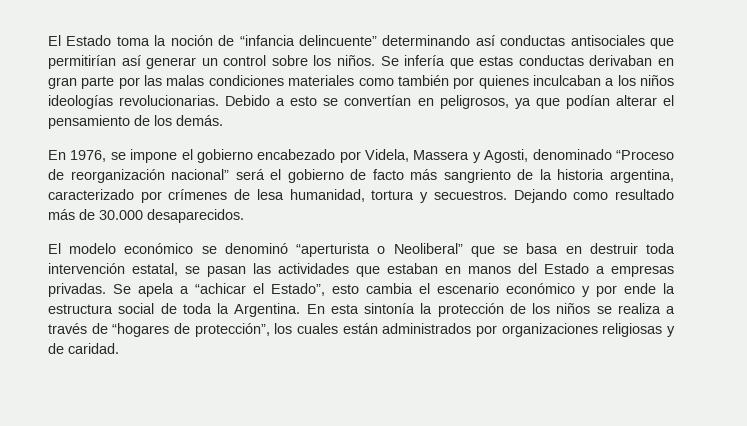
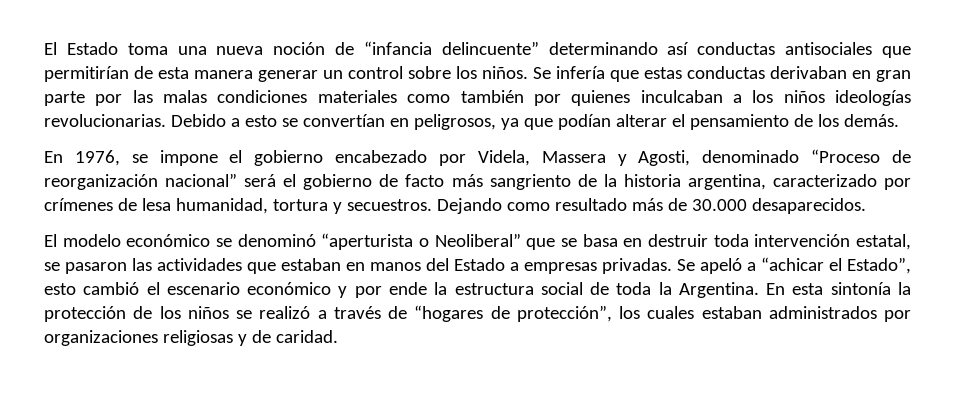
- El Estado toma la noción de “infancia delincuente” determinando así conductas antisociales que permitirían así generar un control sobre los niños.
+ El Estado toma una nueva noción de “infancia delincuente” determinando así conductas antisociales que permitirían de esta manera generar un control sobre los niños.
- El modelo económico se denominó “aperturista o Neoliberal” que se basa en destruir toda intervención estatal, se pasan las actividades que estaban en manos del Estado a empresas privadas.
+ El modelo económico se denominó “aperturista o Neoliberal” que se basa en destruir toda intervención estatal, se pasaron las actividades que estaban en manos del Estado a empresas privadas.
- Se apela a “achicar el Estado”, esto cambia el escenario económico y por ende la estructura social de toda la Argentina.
+ Se apeló a “achicar el Estado”, esto cambió el escenario económico y por ende la estructura social de toda la Argentina.
- En esta sintonía la protección de los niños se realiza a través de “hogares de protección”, los cuales están administrados por organizaciones religiosas y de caridad.
+ En esta sintonía la protección de los niños se realizó a través de “hogares de protección”, los cuales estaban administrados por organizaciones religiosas y de caridad.

